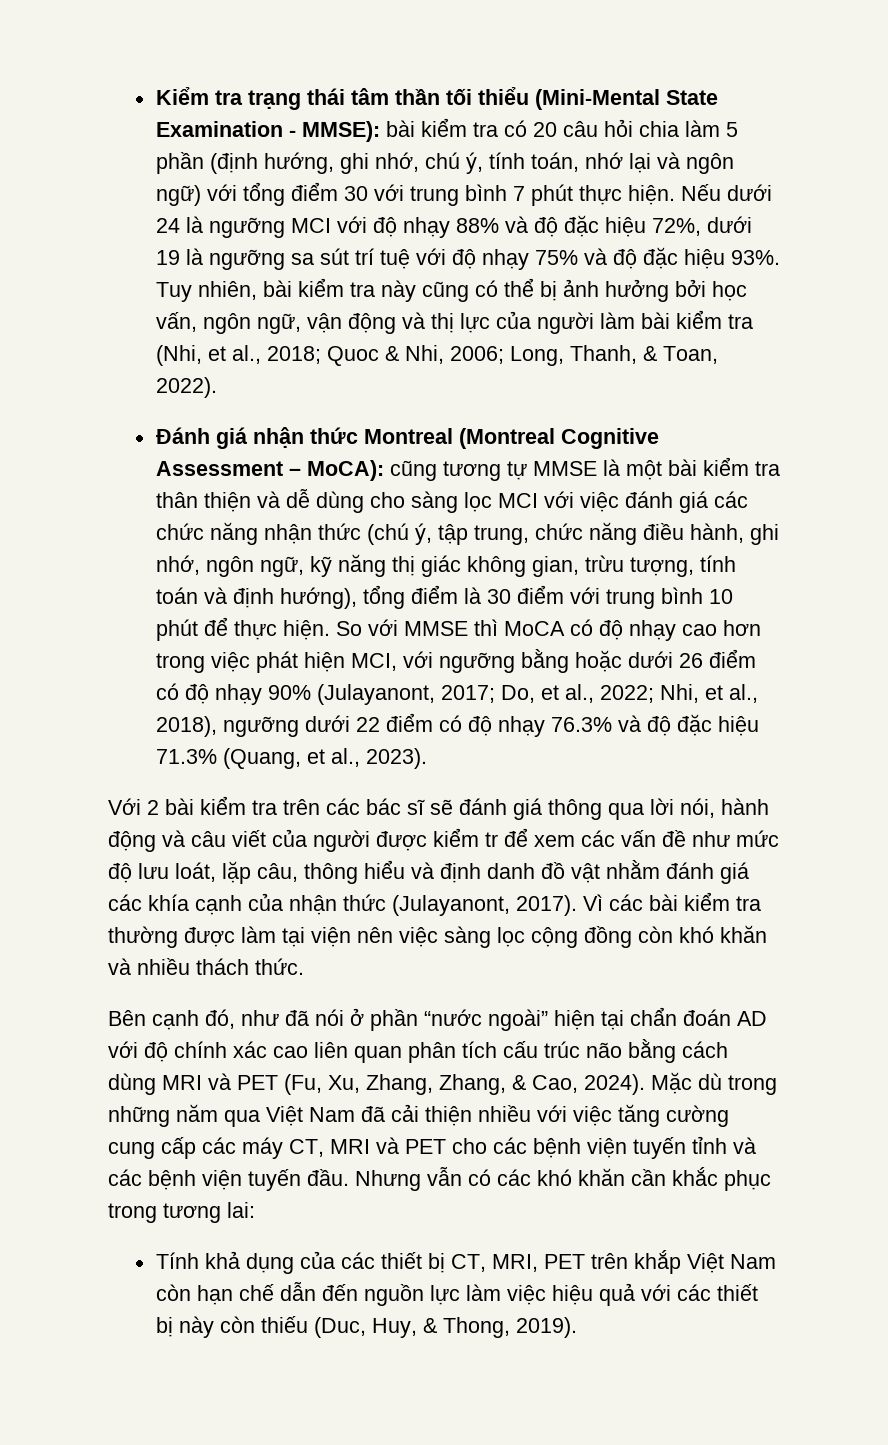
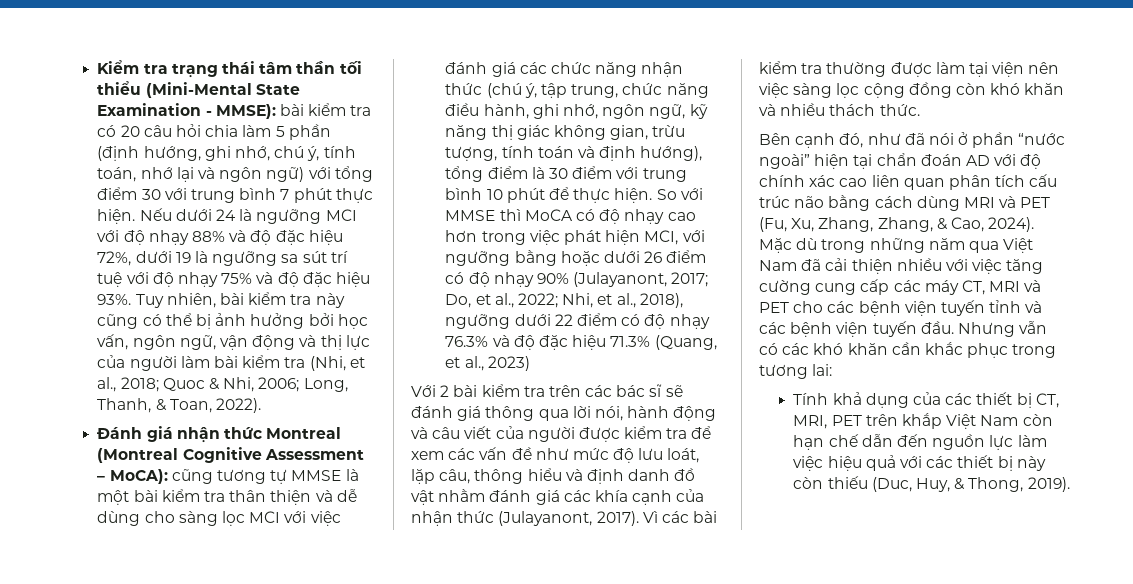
- So với MMSE thì MoCA có độ nhạy cao hơn trong việc phát hiện MCI, với ngưỡng bằng hoặc dưới 26 điểm có độ nhạy 90% (Julayanont, 2017; Do, et al., 2022; Nhi, et al., 2018), ngưỡng dưới 22 điểm có độ nhạy 76.3% và độ đặc hiệu 71.3% (Quang, et al., 2023).
+ So với MMSE thì MoCA có độ nhạy cao hơn trong việc phát hiện MCI, với ngưỡng bằng hoặc dưới 26 điểm có độ nhạy 90% (Julayanont, 2017; Do, et al., 2022; Nhi, et al., 2018), ngưỡng dưới 22 điểm có độ nhạy 76.3% và độ đặc hiệu 71.3% (Quang, et al., 2023)
- Với 2 bài kiểm tra trên các bác sĩ sẽ đánh giá thông qua lời nói, hành động và câu viết của người được kiểm tr để xem các vấn đề như mức độ lưu loát, lặp câu, thông hiểu và định danh đồ vật nhằm đánh giá các khía cạnh của nhận thức (Julayanont, 2017).
+ Với 2 bài kiểm tra trên các bác sĩ sẽ đánh giá thông qua lời nói, hành động và câu viết của người được kiểm tra để xem các vấn đề như mức độ lưu loát, lặp câu, thông hiểu và định danh đồ vật nhằm đánh giá các khía cạnh của nhận thức (Julayanont, 2017).

